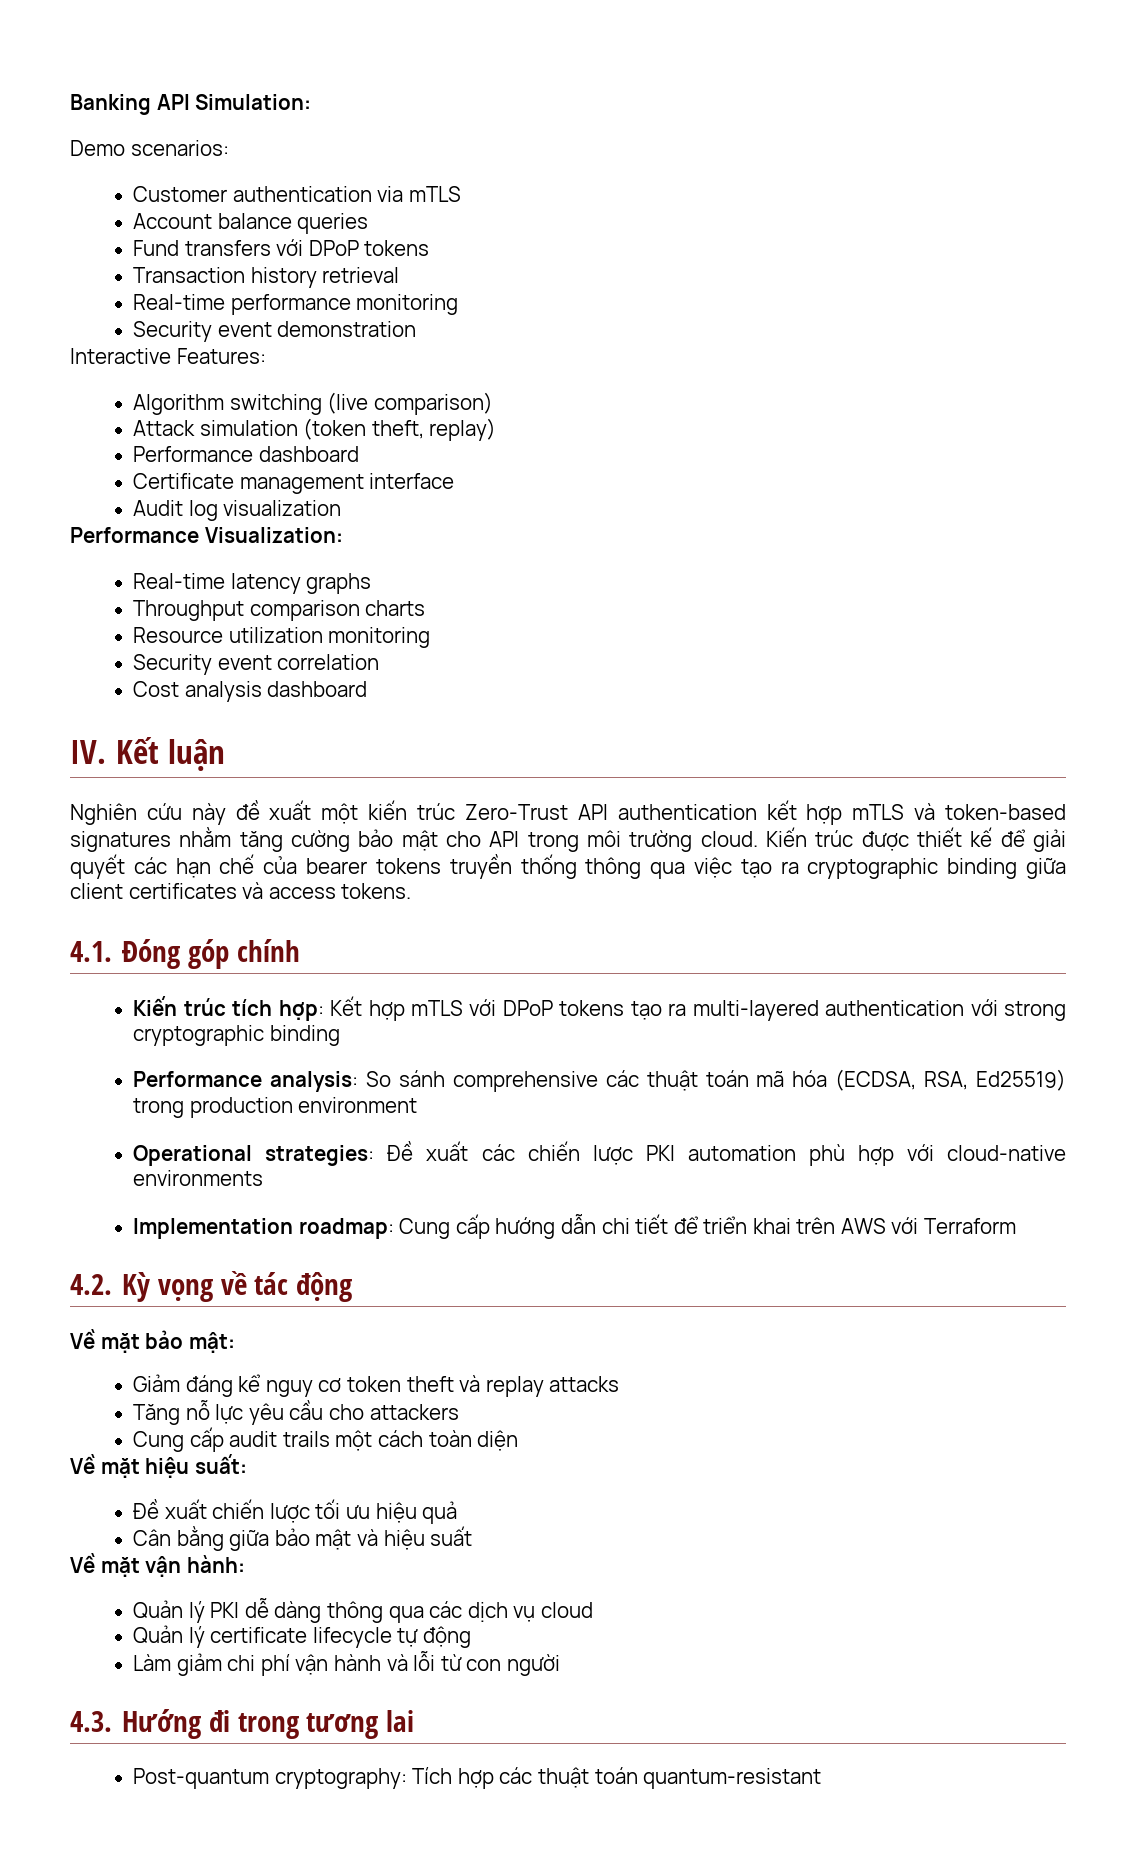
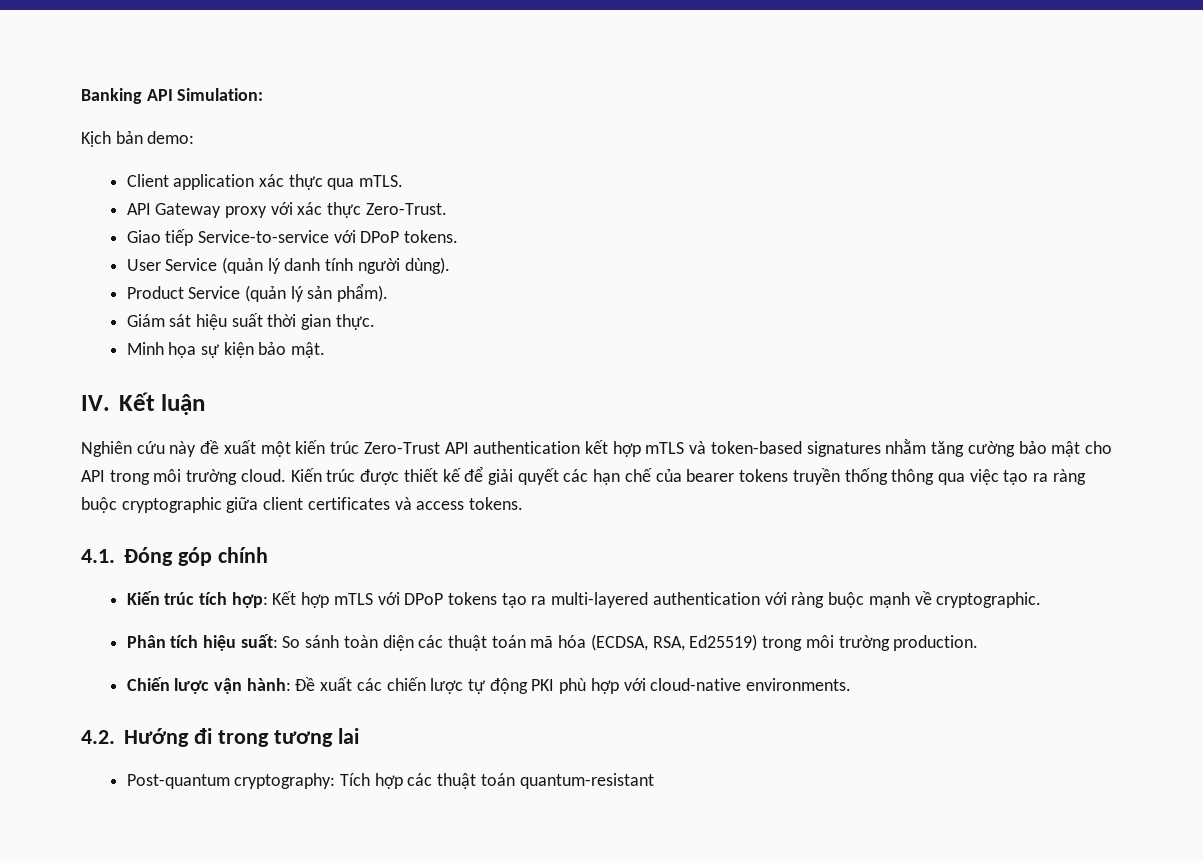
- Demo scenarios:
- Customer authentication via mTLS
- Account balance queries
- Fund transfers với DPoP tokens
- Transaction history retrieval
- Real-time performance monitoring
- Security event demonstration
- Interactive Features:
- Algorithm switching (live comparison)
- Attack simulation (token theft, replay)
- Performance dashboard
- Certificate management interface
- Audit log visualization
- Performance Visualization:
- Real-time latency graphs
- Throughput comparison charts
- Resource utilization monitoring
- Security event correlation
- Cost analysis dashboard
+ Kịch bản demo:
+ Client application xác thực qua mTLS.
+ API Gateway proxy với xác thực Zero-Trust.
+ Giao tiếp Service-to-service với DPoP tokens.
+ User Service (quản lý danh tính người dùng).
+ Product Service (quản lý sản phẩm).
+ Giám sát hiệu suất thời gian thực.
+ Minh họa sự kiện bảo mật.
- Kiến trúc được thiết kế để giải quyết các hạn chế của bearer tokens truyền thống thông qua việc tạo ra cryptographic binding giữa client certificates và access tokens.
+ Kiến trúc được thiết kế để giải quyết các hạn chế của bearer tokens truyền thống thông qua việc tạo ra ràng buộc cryptographic giữa client certificates và access tokens.
- Kiến trúc tích hợp: Kết hợp mTLS với DPoP tokens tạo ra multi-layered authentication với strong cryptographic binding
- Performance analysis: So sánh comprehensive các thuật toán mã hóa (ECDSA, RSA, Ed25519) trong production environment
- Operational strategies: Đề xuất các chiến lược PKI automation phù hợp với cloud-native environments
- Implementation roadmap: Cung cấp hướng dẫn chi tiết để triển khai trên AWS với Terraform
- 4.2. Kỳ vọng về tác động
- Về mặt bảo mật:
- Giảm đáng kể nguy cơ token theft và replay attacks
- Tăng nỗ lực yêu cầu cho attackers
- Cung cấp audit trails một cách toàn diện
- Về mặt hiệu suất:
- Đề xuất chiến lược tối ưu hiệu quả
- Cân bằng giữa bảo mật và hiệu suất
- Về mặt vận hành:
- Quản lý PKI dễ dàng thông qua các dịch vụ cloud
- Quản lý certificate lifecycle tự động
- Làm giảm chi phí vận hành và lỗi từ con người
- 4.3. Hướng đi trong tương lai
+ Kiến trúc tích hợp: Kết hợp mTLS với DPoP tokens tạo ra multi-layered authentication với ràng buộc mạnh về cryptographic.
+ Phân tích hiệu suất: So sánh toàn diện các thuật toán mã hóa (ECDSA, RSA, Ed25519) trong môi trường production.
+ Chiến lược vận hành: Đề xuất các chiến lược tự động PKI phù hợp với cloud-native environments.
+ 4.2. Hướng đi trong tương lai

